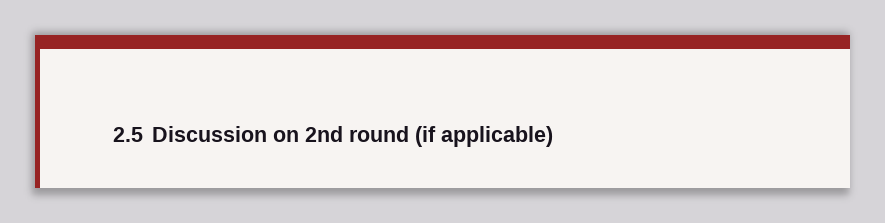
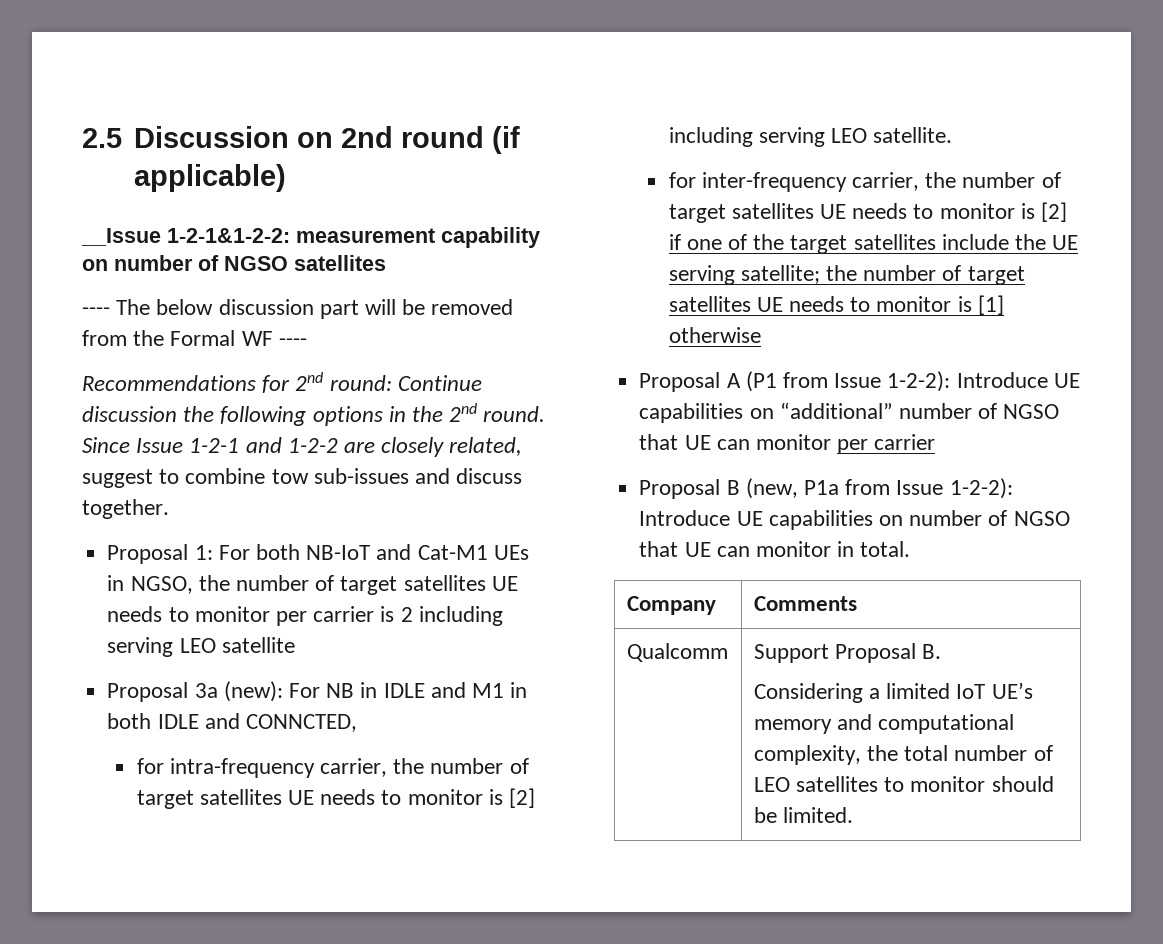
+ __Issue 1-2-1&1-2-2: measurement capability on number of NGSO satellites
+ ---- The below discussion part will be removed from the Formal WF ----
+ Recommendations for 2nd round: Continue discussion the following options in the 2nd round. Since Issue 1-2-1 and 1-2-2 are closely related, suggest to combine tow sub-issues and discuss together.
+ Proposal 1: For both NB-IoT and Cat-M1 UEs in NGSO, the number of target satellites UE needs to monitor per carrier is 2 including serving LEO satellite
+ Proposal 3a (new): For NB in IDLE and M1 in both IDLE and CONNCTED,
+ for intra-frequency carrier, the number of target satellites UE needs to monitor is [2] including serving LEO satellite.
+ for inter-frequency carrier, the number of target satellites UE needs to monitor is [2] if one of the target satellites include the UE serving satellite; the number of target satellites UE needs to monitor is [1] otherwise
+ Proposal A (P1 from Issue 1-2-2): Introduce UE capabilities on “additional” number of NGSO that UE can monitor per carrier
+ Proposal B (new, P1a from Issue 1-2-2): Introduce UE capabilities on number of NGSO that UE can monitor in total.
+ Company | Comments
+ Qualcomm | Support Proposal B.
+ Considering a limited IoT UE’s memory and computational complexity, the total number of LEO satellites to monitor should be limited.

